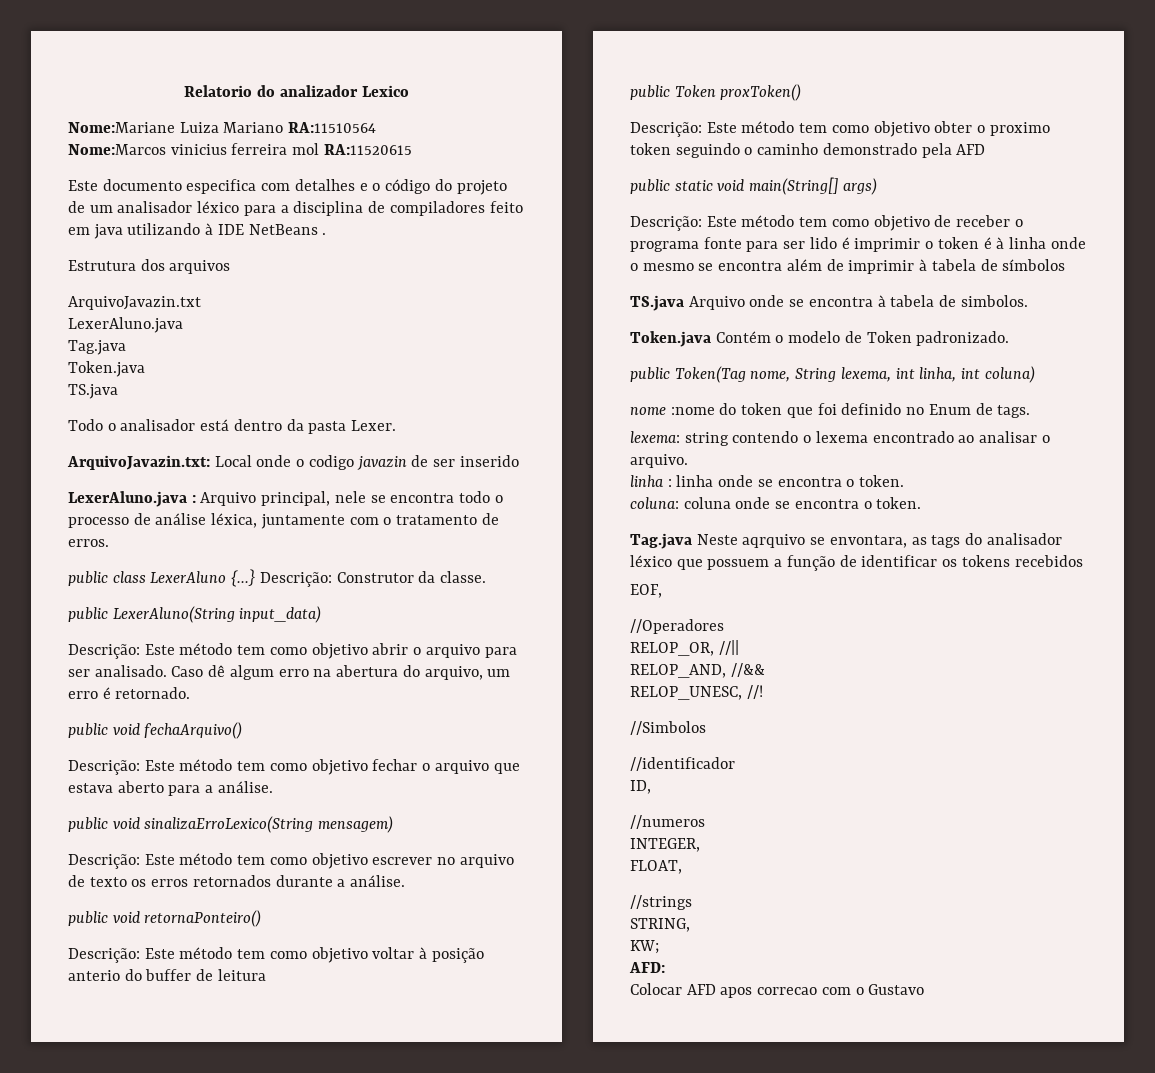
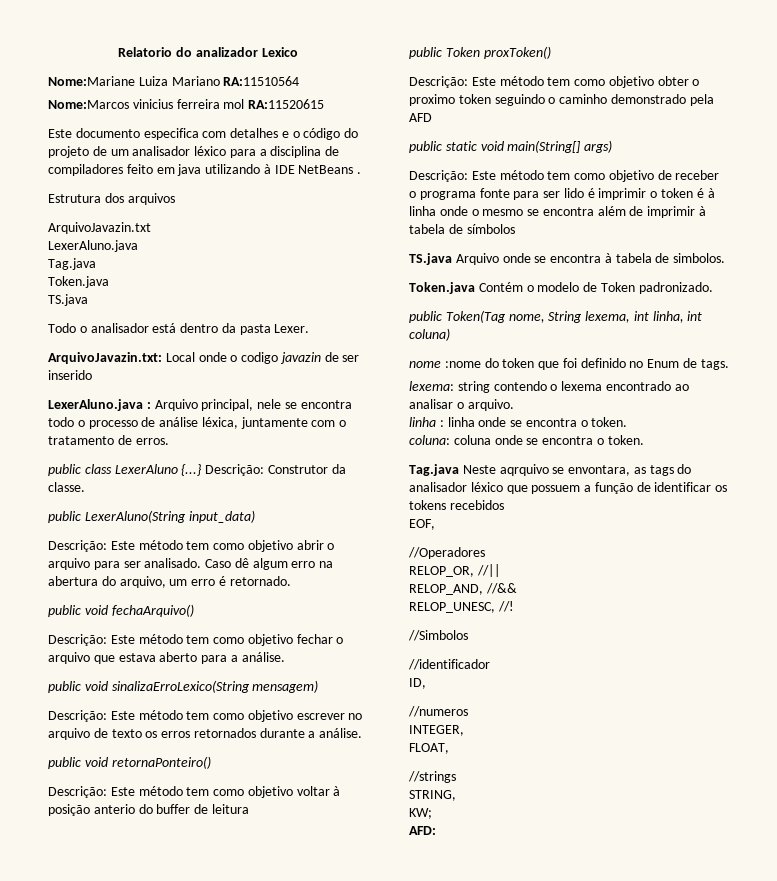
- Colocar AFD apos correcao com o Gustavo

